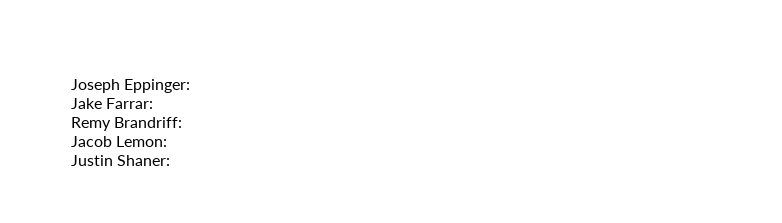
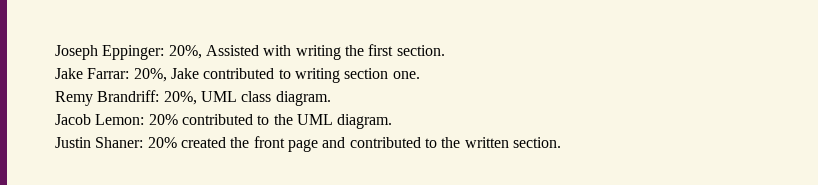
- Joseph Eppinger:
- Jake Farrar:
- Remy Brandriff:
- Jacob Lemon:
- Justin Shaner:
+ Joseph Eppinger: 20%, Assisted with writing the first section.
+ Jake Farrar: 20%, Jake contributed to writing section one.
+ Remy Brandriff: 20%, UML class diagram.
+ Jacob Lemon: 20% contributed to the UML diagram.
+ Justin Shaner: 20% created the front page and contributed to the written section.

